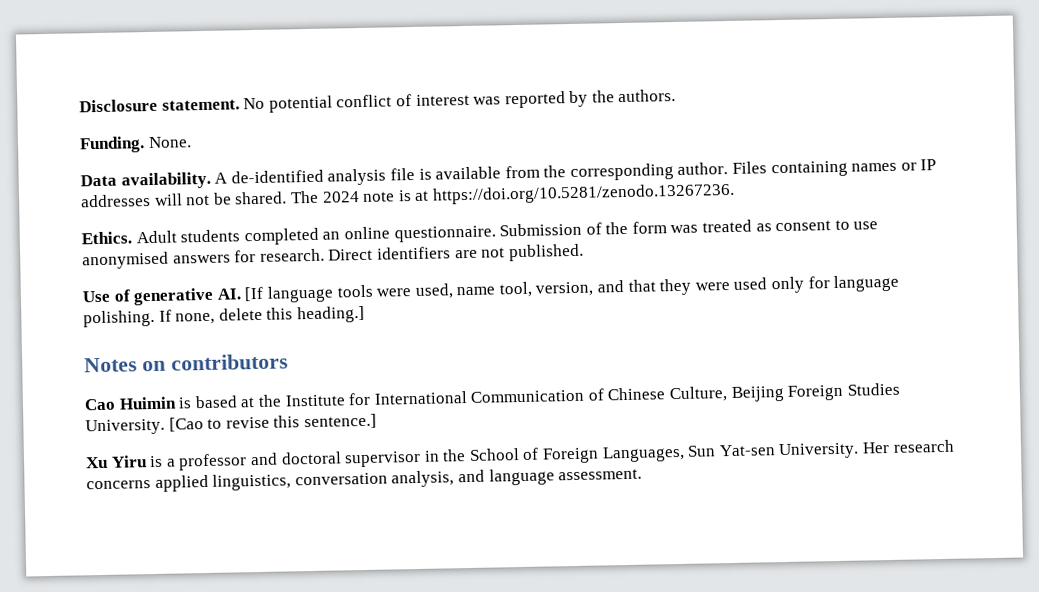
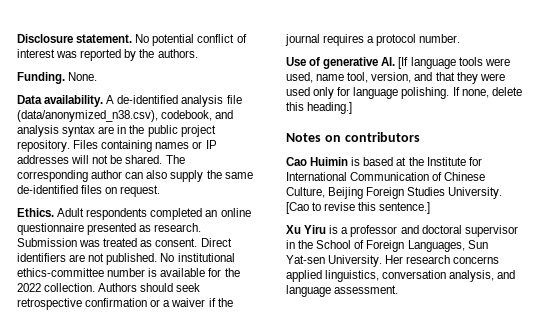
- A de-identified analysis file is available from the corresponding author.
+ A de-identified analysis file (data/anonymized_n38.csv), codebook, and analysis syntax are in the public project repository.
- The 2024 note is at https://doi.org/10.5281/zenodo.13267236.
+ The corresponding author can also supply the same de-identified files on request.
- Adult students completed an online questionnaire. Submission of the form was treated as consent to use anonymised answers for research.
+ Adult respondents completed an online questionnaire presented as research. Submission was treated as consent.
+ No institutional ethics-committee number is available for the 2022 collection. Authors should seek retrospective confirmation or a waiver if the journal requires a protocol number.

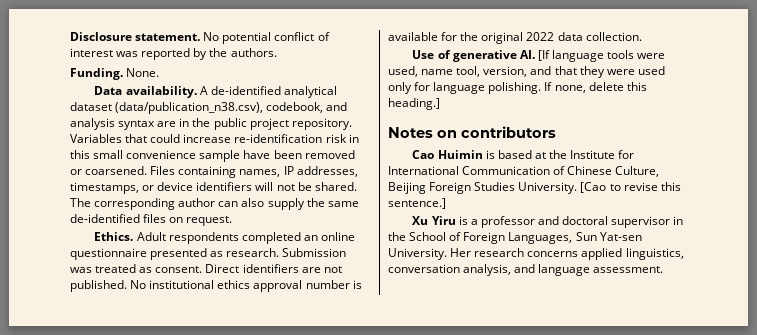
- A de-identified analysis file (data/anonymized_n38.csv), codebook, and analysis syntax are in the public project repository.
+ A de-identified analytical dataset (data/publication_n38.csv), codebook, and analysis syntax are in the public project repository.
- Files containing names or IP addresses will not be shared.
+ Variables that could increase re-identification risk in this small convenience sample have been removed or coarsened. Files containing names, IP addresses, timestamps, or device identifiers will not be shared.
- No institutional ethics-committee number is available for the 2022 collection. Authors should seek retrospective confirmation or a waiver if the journal requires a protocol number.
+ No institutional ethics approval number is available for the original 2022 data collection.

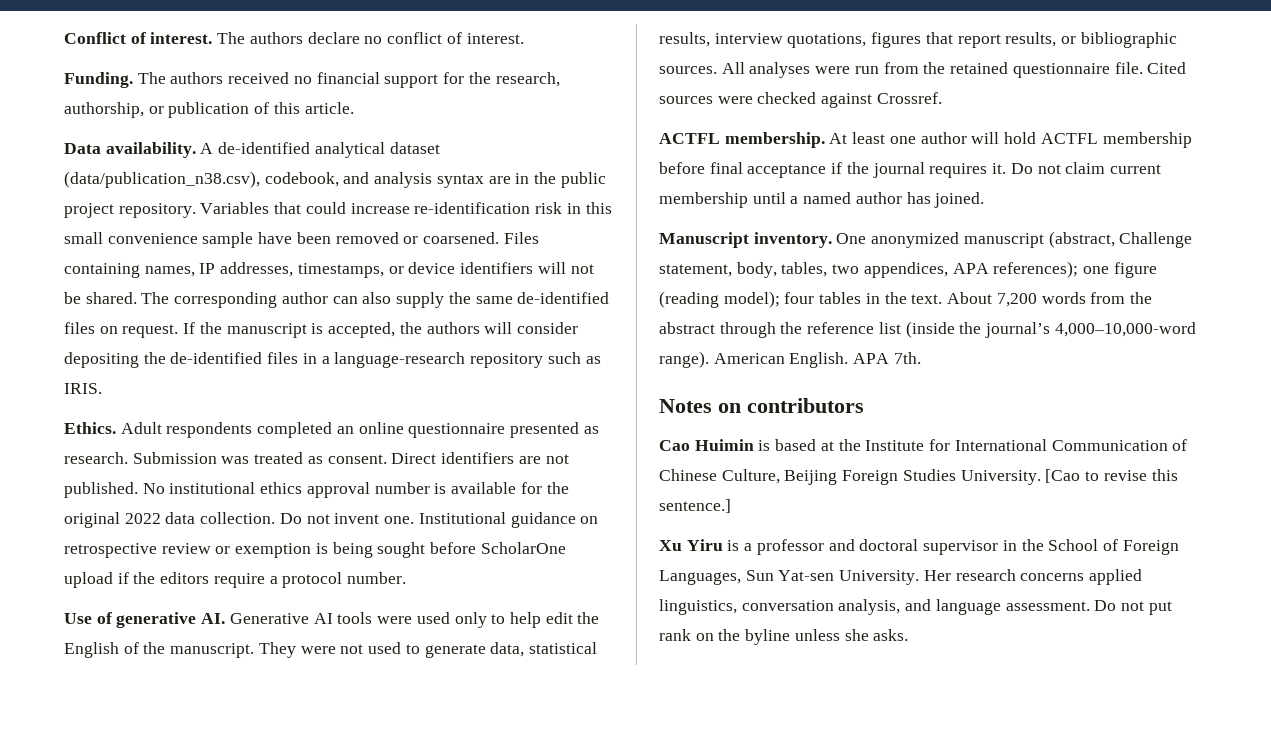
- Disclosure statement. No potential conflict of interest was reported by the authors.
- Funding. None.
+ Conflict of interest. The authors declare no conflict of interest.
+ Funding. The authors received no financial support for the research, authorship, or publication of this article.
+ If the manuscript is accepted, the authors will consider depositing the de-identified files in a language-research repository such as IRIS.
- No institutional ethics approval number is available for the original 2022 data collection.
- Use of generative AI. [If language tools were used, name tool, version, and that they were used only for language polishing. If none, delete this heading.]
+ No institutional ethics approval number is available for the original 2022 data collection. Do not invent one. Institutional guidance on retrospective review or exemption is being sought before ScholarOne upload if the editors require a protocol number.
+ Use of generative AI. Generative AI tools were used only to help edit the English of the manuscript. They were not used to generate data, statistical results, interview quotations, figures that report results, or bibliographic sources. All analyses were run from the retained questionnaire file. Cited sources were checked against Crossref.
+ ACTFL membership. At least one author will hold ACTFL membership before final acceptance if the journal requires it. Do not claim current membership until a named author has joined.
+ Manuscript inventory. One anonymized manuscript (abstract, Challenge statement, body, tables, two appendices, APA references); one figure (reading model); four tables in the text. About 7,200 words from the abstract through the reference list (inside the journal’s 4,000–10,000-word range). American English. APA 7th.
+ Do not put rank on the byline unless she asks.

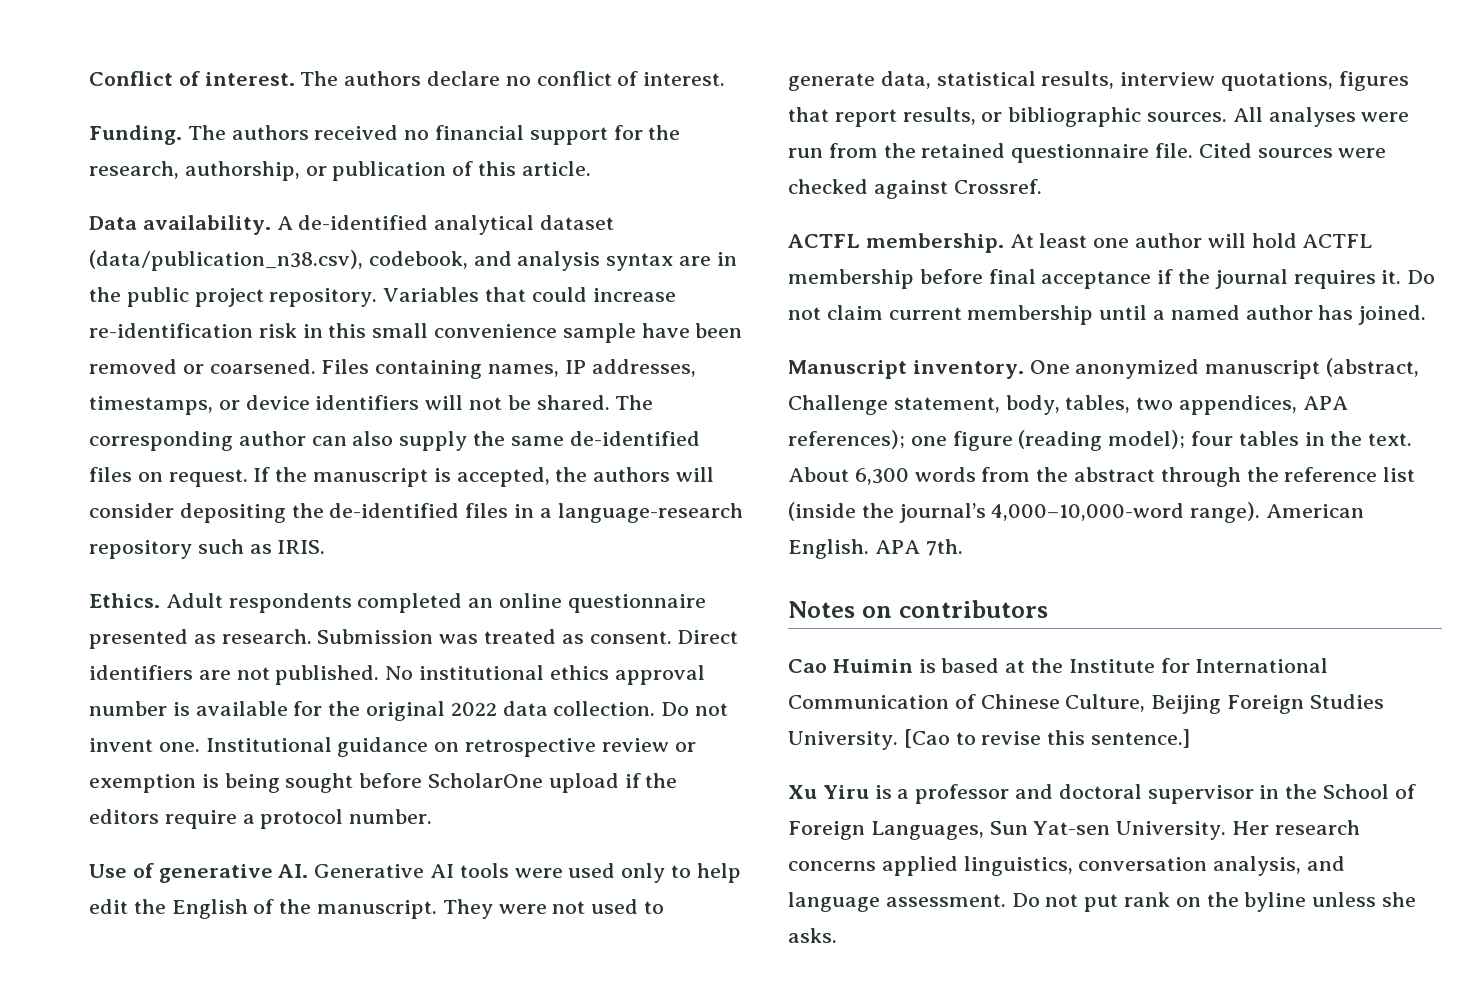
- About 7,200 words from the abstract through the reference list (inside the journal’s 4,000–10,000-word range).
+ About 6,300 words from the abstract through the reference list (inside the journal’s 4,000–10,000-word range).

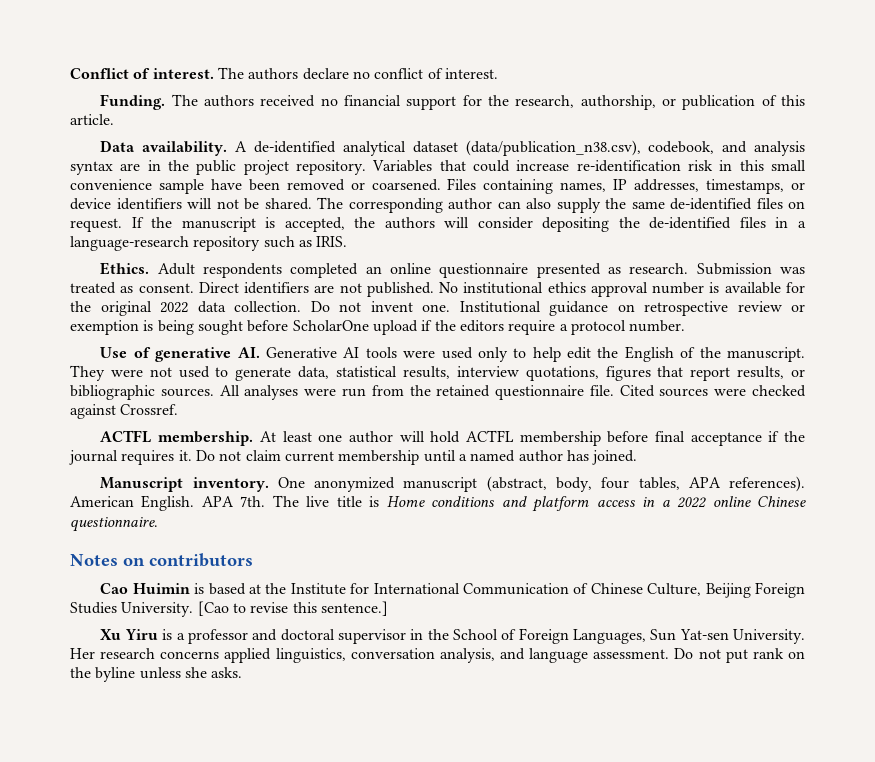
- One anonymized manuscript (abstract, Challenge statement, body, tables, two appendices, APA references); one figure (reading model); four tables in the text. About 6,300 words from the abstract through the reference list (inside the journal’s 4,000–10,000-word range). American English. APA 7th.
+ One anonymized manuscript (abstract, body, four tables, APA references). American English. APA 7th. The live title is Home conditions and platform access in a 2022 online Chinese questionnaire.

